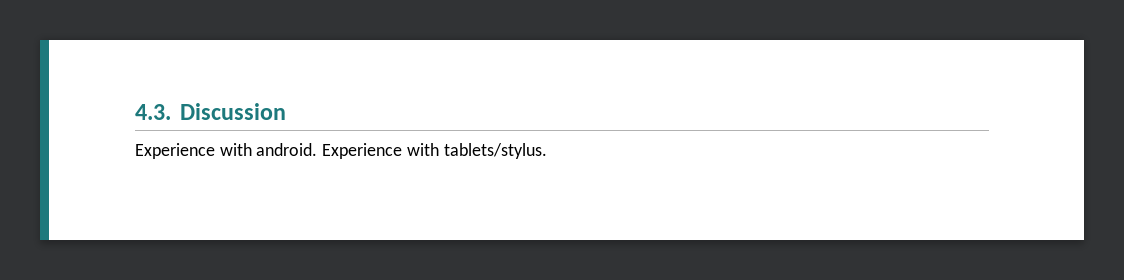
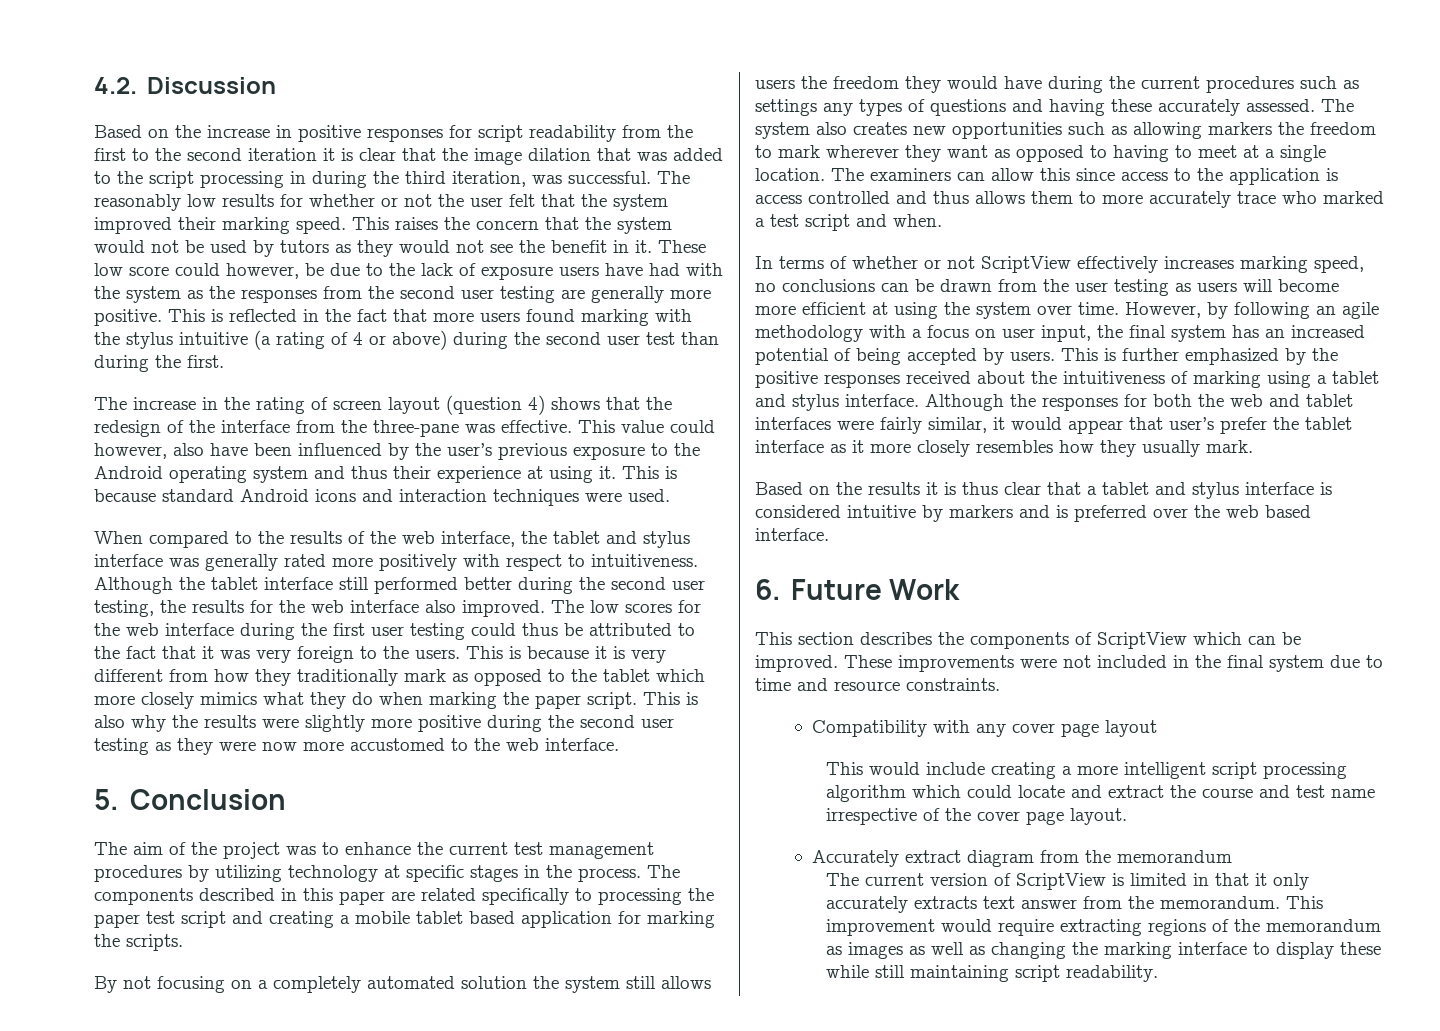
- 4.3. Discussion
+ 4.2. Discussion
- Experience with android. Experience with tablets/stylus.
+ Based on the increase in positive responses for script readability from the first to the second iteration it is clear that the image dilation that was added to the script processing in during the third iteration, was successful. The reasonably low results for whether or not the user felt that the system improved their marking speed. This raises the concern that the system would not be used by tutors as they would not see the benefit in it. These low score could however, be due to the lack of exposure users have had with the system as the responses from the second user testing are generally more positive. This is reflected in the fact that more users found marking with the stylus intuitive (a rating of 4 or above) during the second user test than during the first.
+ The increase in the rating of screen layout (question 4) shows that the redesign of the interface from the three-pane was effective. This value could however, also have been influenced by the user’s previous exposure to the Android operating system and thus their experience at using it. This is because standard Android icons and interaction techniques were used.
+ When compared to the results of the web interface, the tablet and stylus interface was generally rated more positively with respect to intuitiveness. Although the tablet interface still performed better during the second user testing, the results for the web interface also improved. The low scores for the web interface during the first user testing could thus be attributed to the fact that it was very foreign to the users. This is because it is very different from how they traditionally mark as opposed to the tablet which more closely mimics what they do when marking the paper script. This is also why the results were slightly more positive during the second user testing as they were now more accustomed to the web interface.
+ 5. Conclusion
+ The aim of the project was to enhance the current test management procedures by utilizing technology at specific stages in the process. The components described in this paper are related specifically to processing the paper test script and creating a mobile tablet based application for marking the scripts.
+ By not focusing on a completely automated solution the system still allows users the freedom they would have during the current procedures such as settings any types of questions and having these accurately assessed. The system also creates new opportunities such as allowing markers the freedom to mark wherever they want as opposed to having to meet at a single location. The examiners can allow this since access to the application is access controlled and thus allows them to more accurately trace who marked a test script and when.
+ In terms of whether or not ScriptView effectively increases marking speed, no conclusions can be drawn from the user testing as users will become more efficient at using the system over time. However, by following an agile methodology with a focus on user input, the final system has an increased potential of being accepted by users. This is further emphasized by the positive responses received about the intuitiveness of marking using a tablet and stylus interface. Although the responses for both the web and tablet interfaces were fairly similar, it would appear that user’s prefer the tablet interface as it more closely resembles how they usually mark.
+ Based on the results it is thus clear that a tablet and stylus interface is considered intuitive by markers and is preferred over the web based interface.
+ 6. Future Work
+ This section describes the components of ScriptView which can be improved. These improvements were not included in the final system due to time and resource constraints.
+ Compatibility with any cover page layout
+ This would include creating a more intelligent script processing algorithm which could locate and extract the course and test name irrespective of the cover page layout.
+ Accurately extract diagram from the memorandum
+ The current version of ScriptView is limited in that it only accurately extracts text answer from the memorandum. This improvement would require extracting regions of the memorandum as images as well as changing the marking interface to display these while still maintaining script readability.

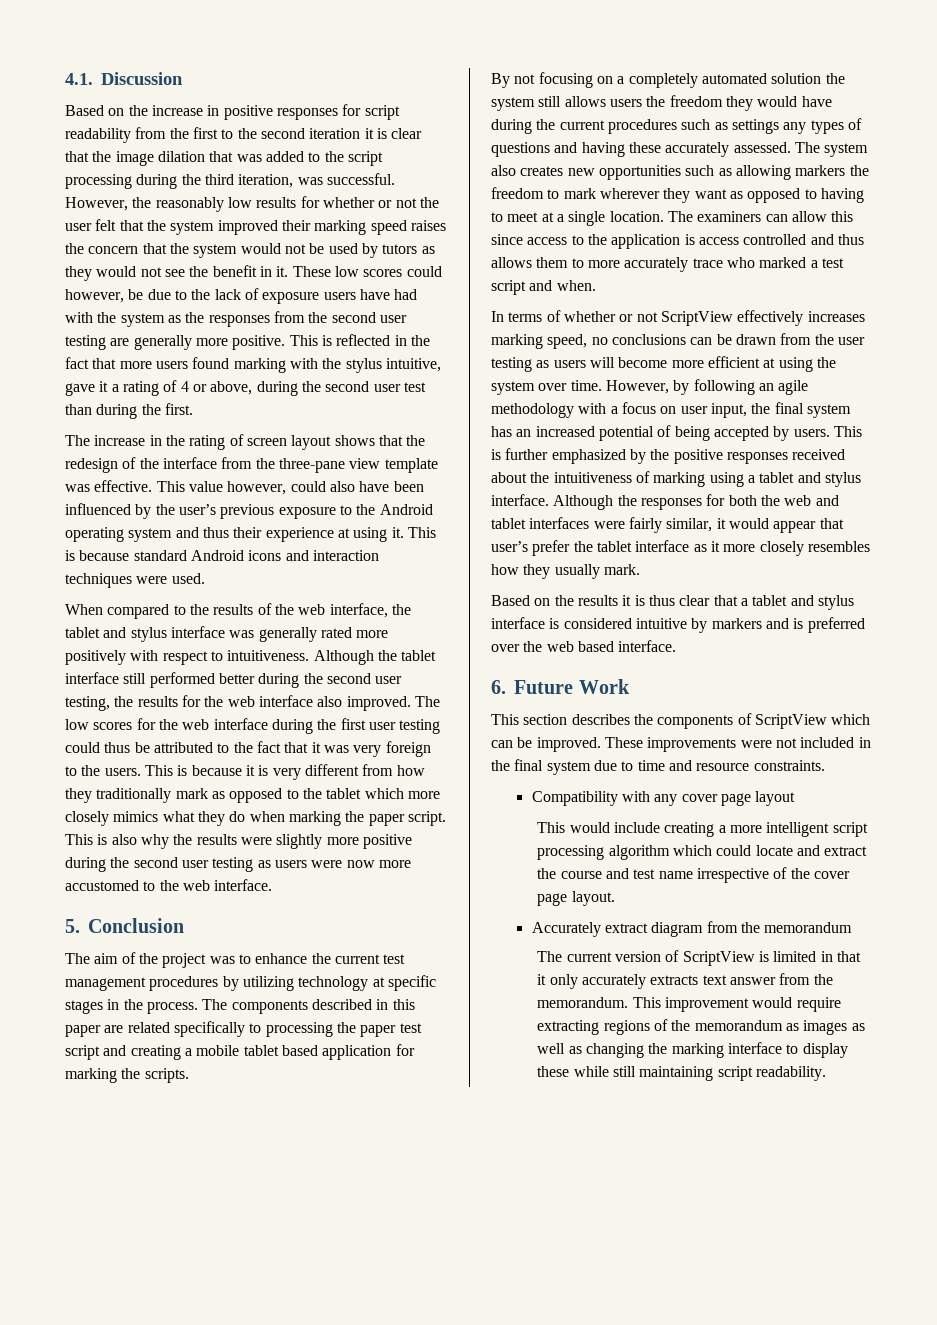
- 4.2. Discussion
+ 4.1. Discussion
- Based on the increase in positive responses for script readability from the first to the second iteration it is clear that the image dilation that was added to the script processing in during the third iteration, was successful.
+ Based on the increase in positive responses for script readability from the first to the second iteration it is clear that the image dilation that was added to the script processing during the third iteration, was successful.
- The reasonably low results for whether or not the user felt that the system improved their marking speed. This raises the concern that the system would not be used by tutors as they would not see the benefit in it.
+ However, the reasonably low results for whether or not the user felt that the system improved their marking speed raises the concern that the system would not be used by tutors as they would not see the benefit in it.
- These low score could however, be due to the lack of exposure users have had with the system as the responses from the second user testing are generally more positive.
+ These low scores could however, be due to the lack of exposure users have had with the system as the responses from the second user testing are generally more positive.
- This is reflected in the fact that more users found marking with the stylus intuitive (a rating of 4 or above) during the second user test than during the first.
+ This is reflected in the fact that more users found marking with the stylus intuitive, gave it a rating of 4 or above, during the second user test than during the first.
- The increase in the rating of screen layout (question 4) shows that the redesign of the interface from the three-pane was effective.
+ The increase in the rating of screen layout shows that the redesign of the interface from the three-pane view template was effective.
- This value could however, also have been influenced by the user’s previous exposure to the Android operating system and thus their experience at using it.
+ This value however, could also have been influenced by the user’s previous exposure to the Android operating system and thus their experience at using it.
- This is also why the results were slightly more positive during the second user testing as they were now more accustomed to the web interface.
+ This is also why the results were slightly more positive during the second user testing as users were now more accustomed to the web interface.

